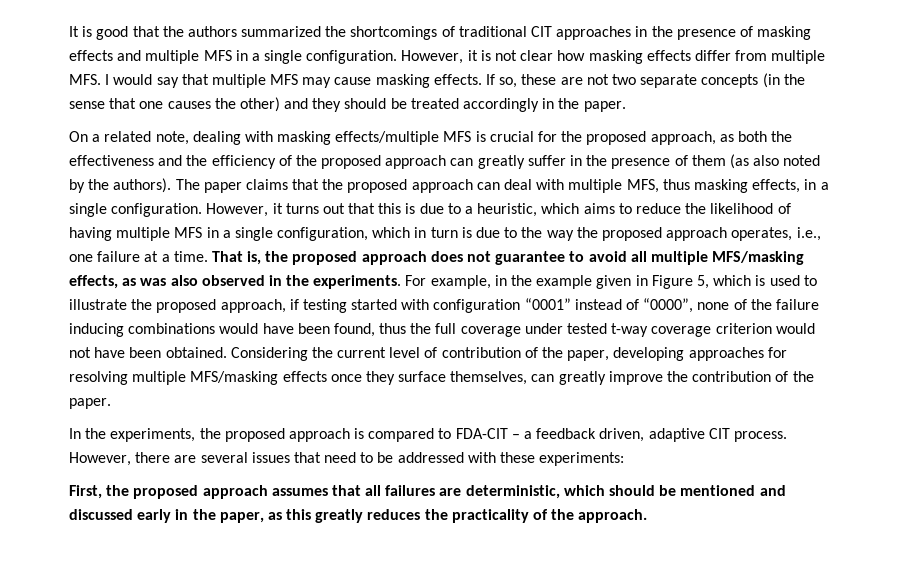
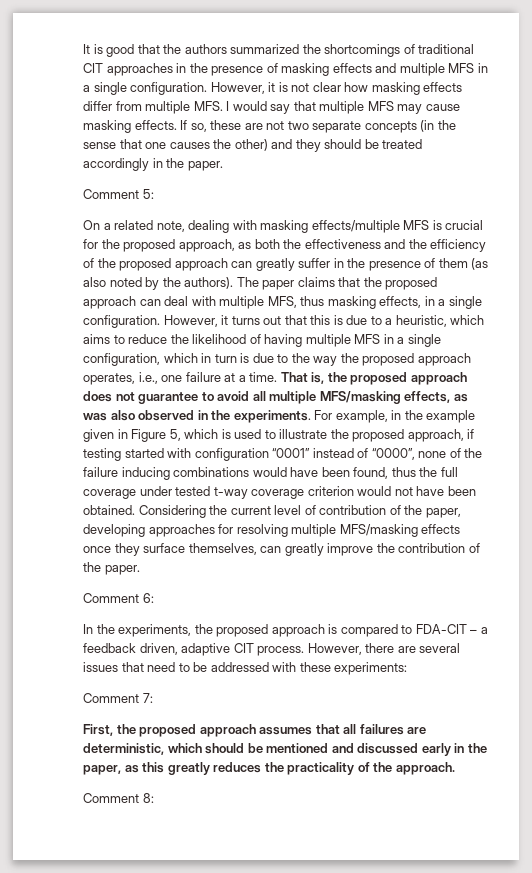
+ Comment 5:
+ Comment 6:
+ Comment 7:
+ Comment 8:

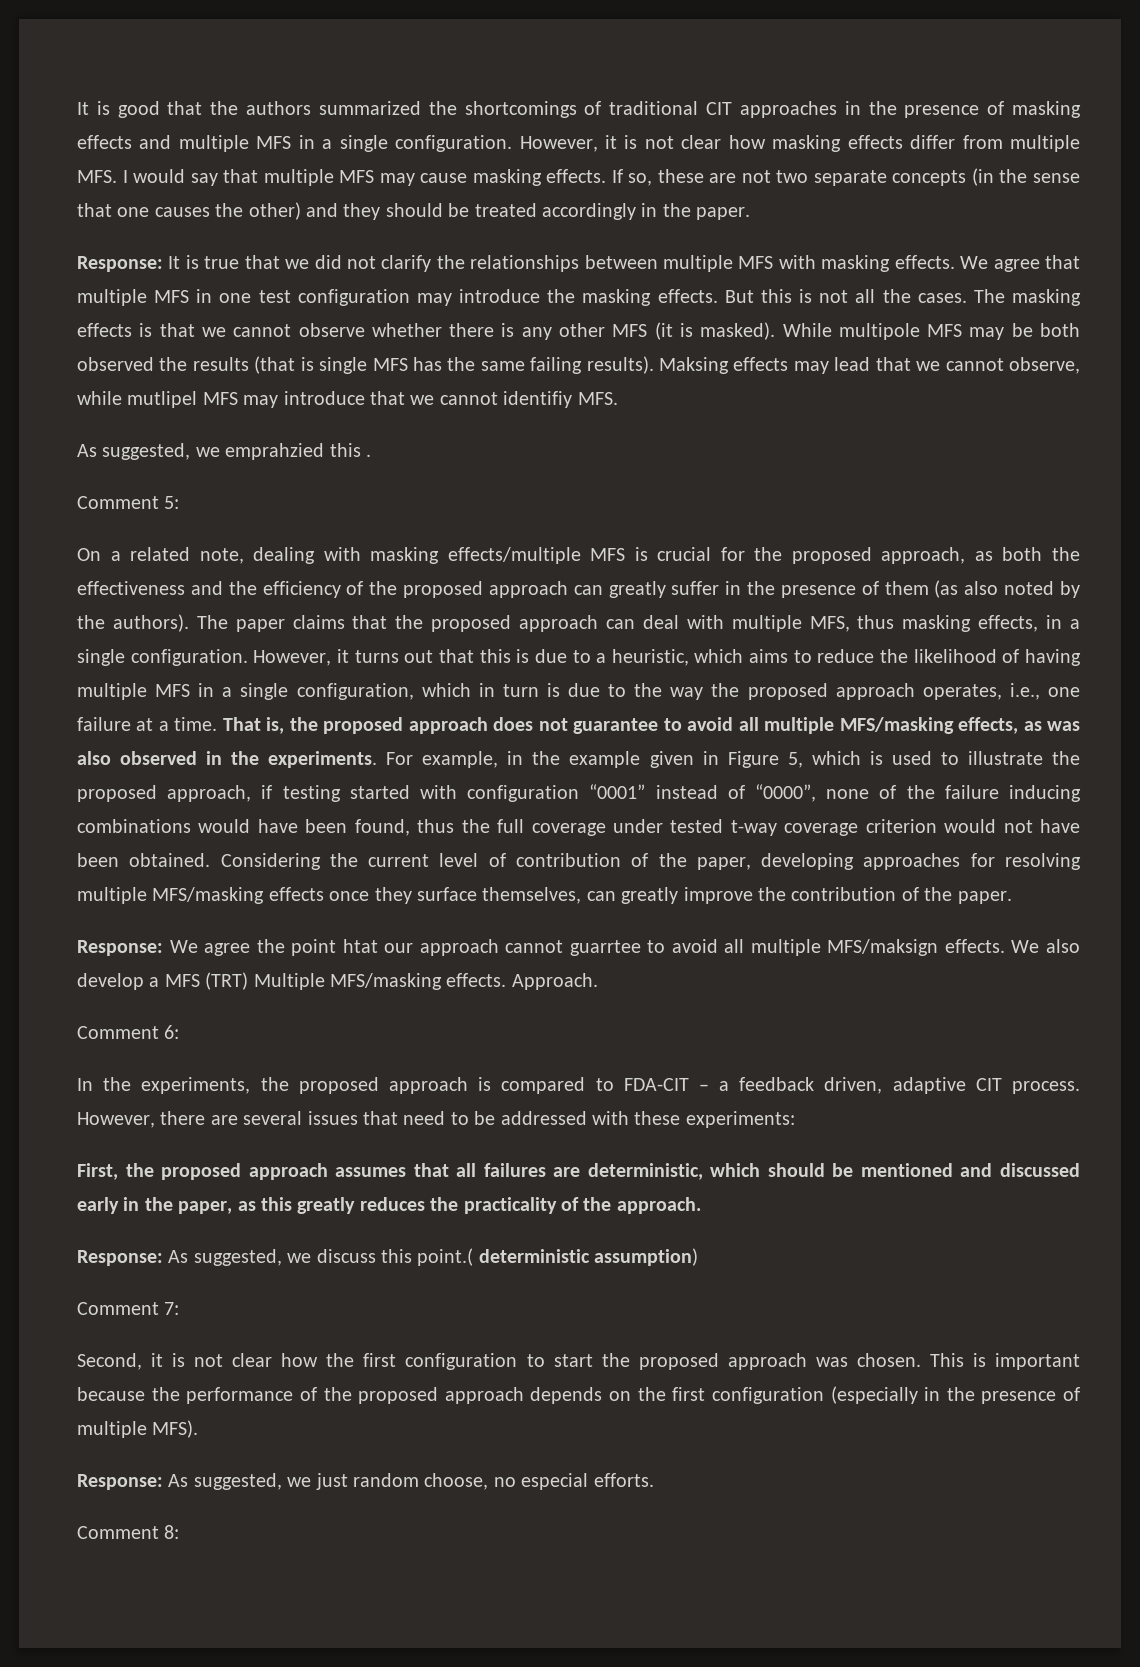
+ Response: It is true that we did not clarify the relationships between multiple MFS with masking effects. We agree that multiple MFS in one test configuration may introduce the masking effects. But this is not all the cases. The masking effects is that we cannot observe whether there is any other MFS (it is masked). While multipole MFS may be both observed the results (that is single MFS has the same failing results). Maksing effects may lead that we cannot observe, while mutlipel MFS may introduce that we cannot identifiy MFS.
+ As suggested, we emprahzied this .
+ Response: We agree the point htat our approach cannot guarrtee to avoid all multiple MFS/maksign effects. We also develop a MFS (TRT) Multiple MFS/masking effects. Approach.
- Comment 7:
+ Response: As suggested, we discuss this point.( deterministic assumption)
+ Comment 7:
+ Second, it is not clear how the first configuration to start the proposed approach was chosen. This is important because the performance of the proposed approach depends on the first configuration (especially in the presence of multiple MFS).
+ Response: As suggested, we just random choose, no especial efforts.

